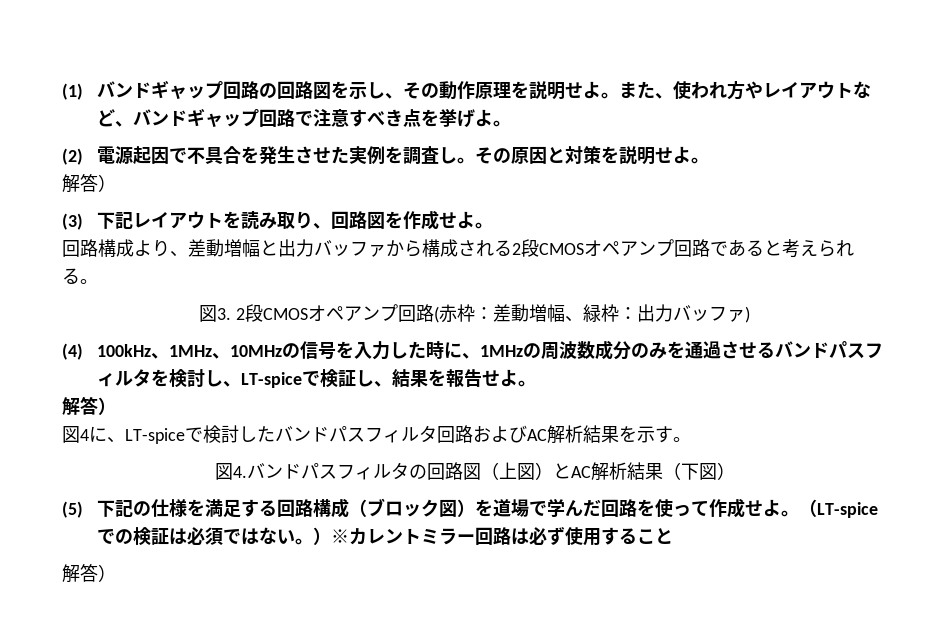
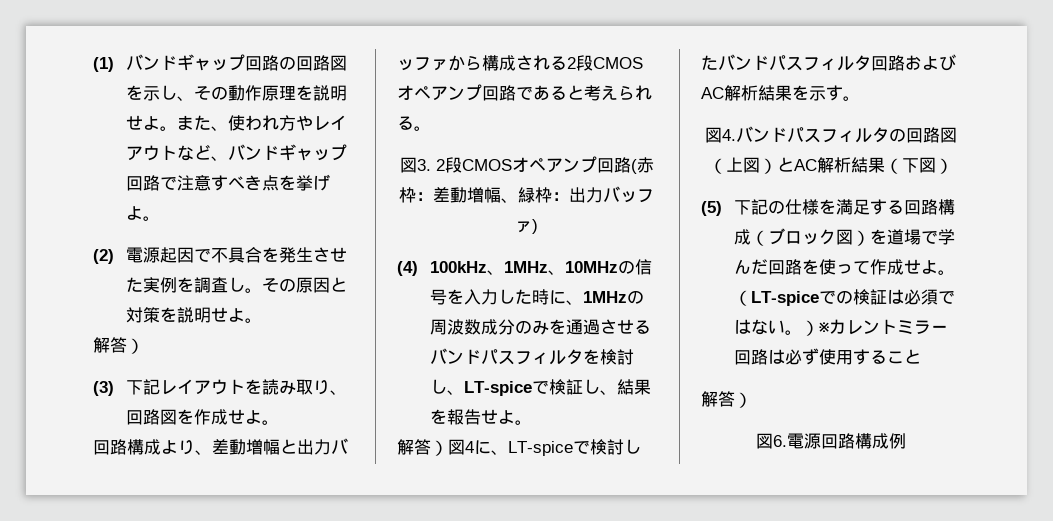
  (4) 100kHz、1MHz、10MHzの信号を入力した時に、1MHzの周波数成分のみを通過させるバンドパスフィルタを検討し、LT-spiceで検証し、結果を報告せよ。
- 解答）
- 図4に、LT-spiceで検討したバンドパスフィルタ回路およびAC解析結果を示す。
+ 解答）図4に、LT-spiceで検討したバンドパスフィルタ回路およびAC解析結果を示す。
+ 図6.電源回路構成例

